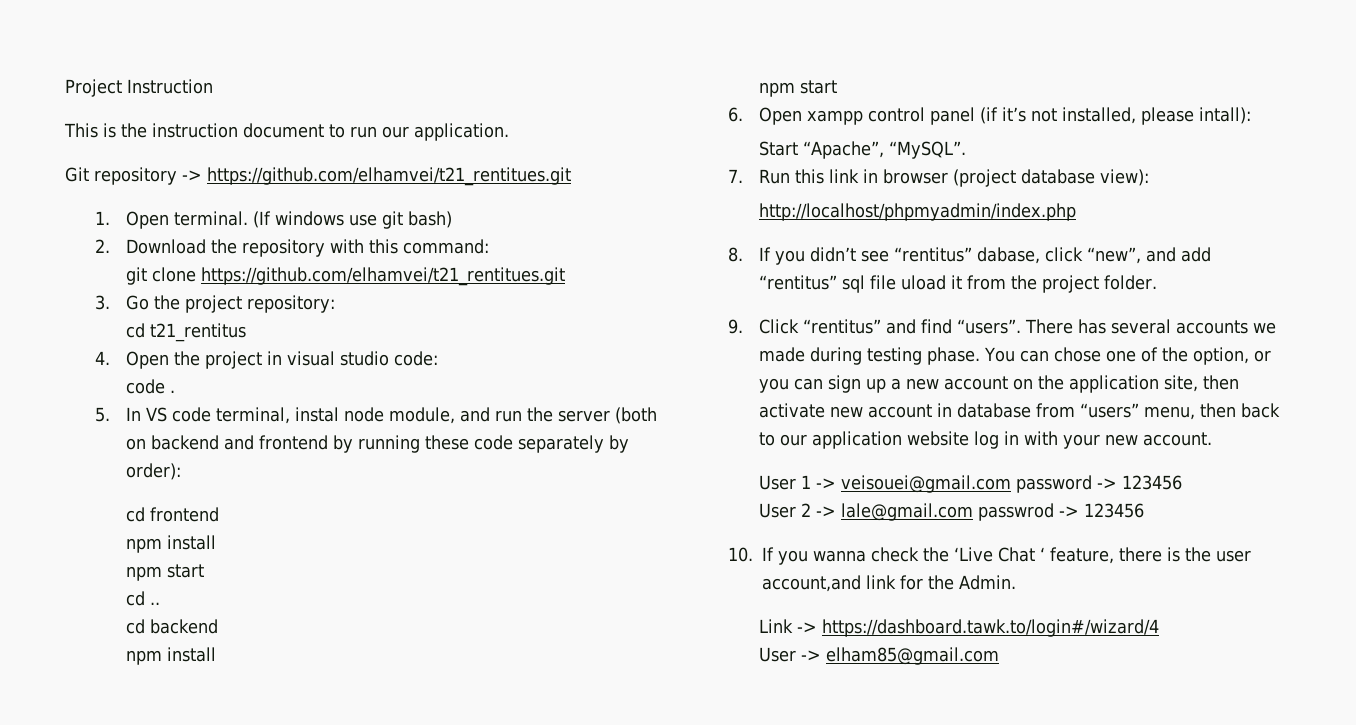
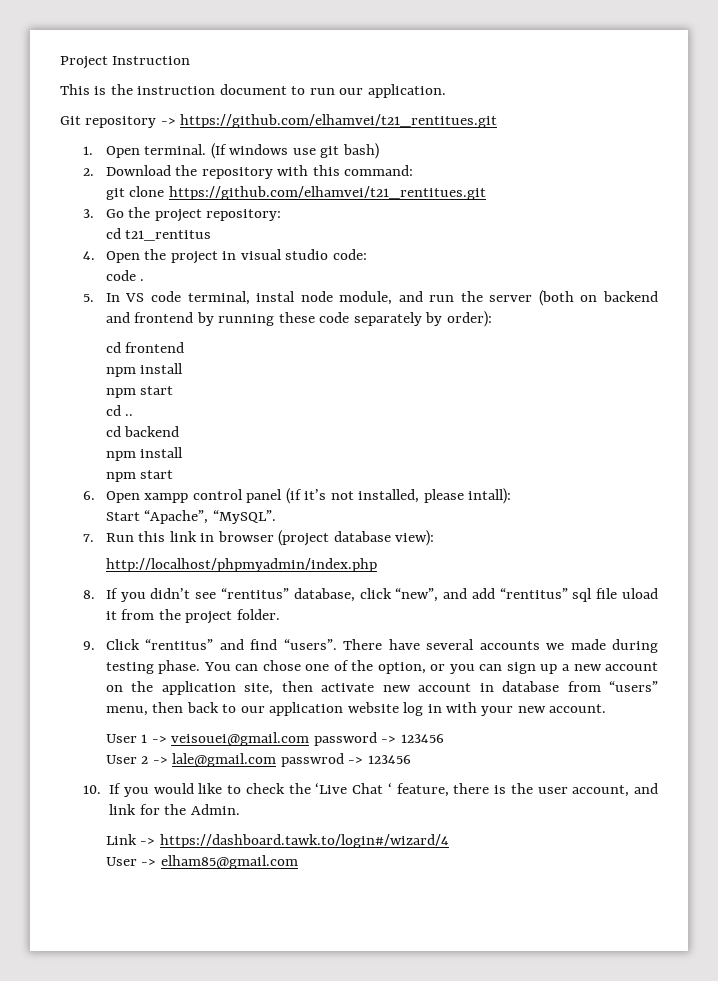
- 8. If you didn’t see “rentitus” dabase, click “new”, and add “rentitus” sql file uload it from the project folder.
+ 8. If you didn’t see “rentitus” database, click “new”, and add “rentitus” sql file uload it from the project folder.
- There has several accounts we made during testing phase.
+ There have several accounts we made during testing phase.
- 10. If you wanna check the ‘Live Chat ‘ feature, there is the user account,and link for the Admin.
+ 10. If you would like to check the ‘Live Chat ‘ feature, there is the user account, and link for the Admin.

